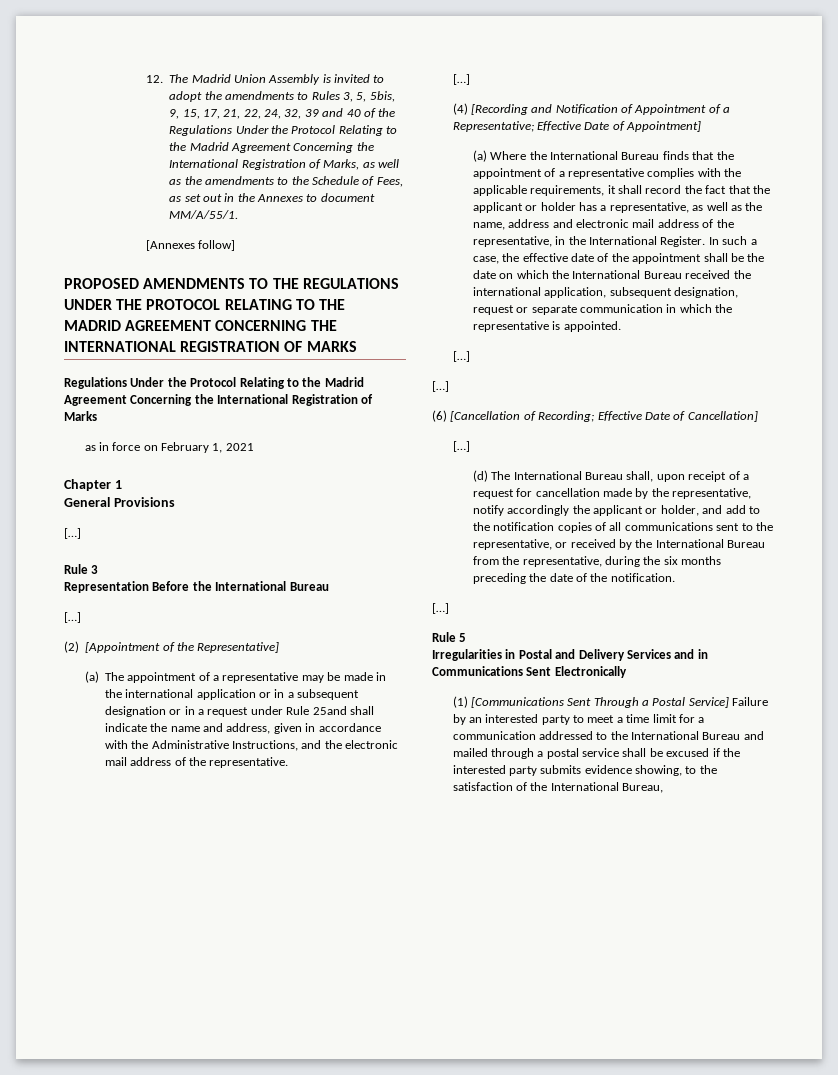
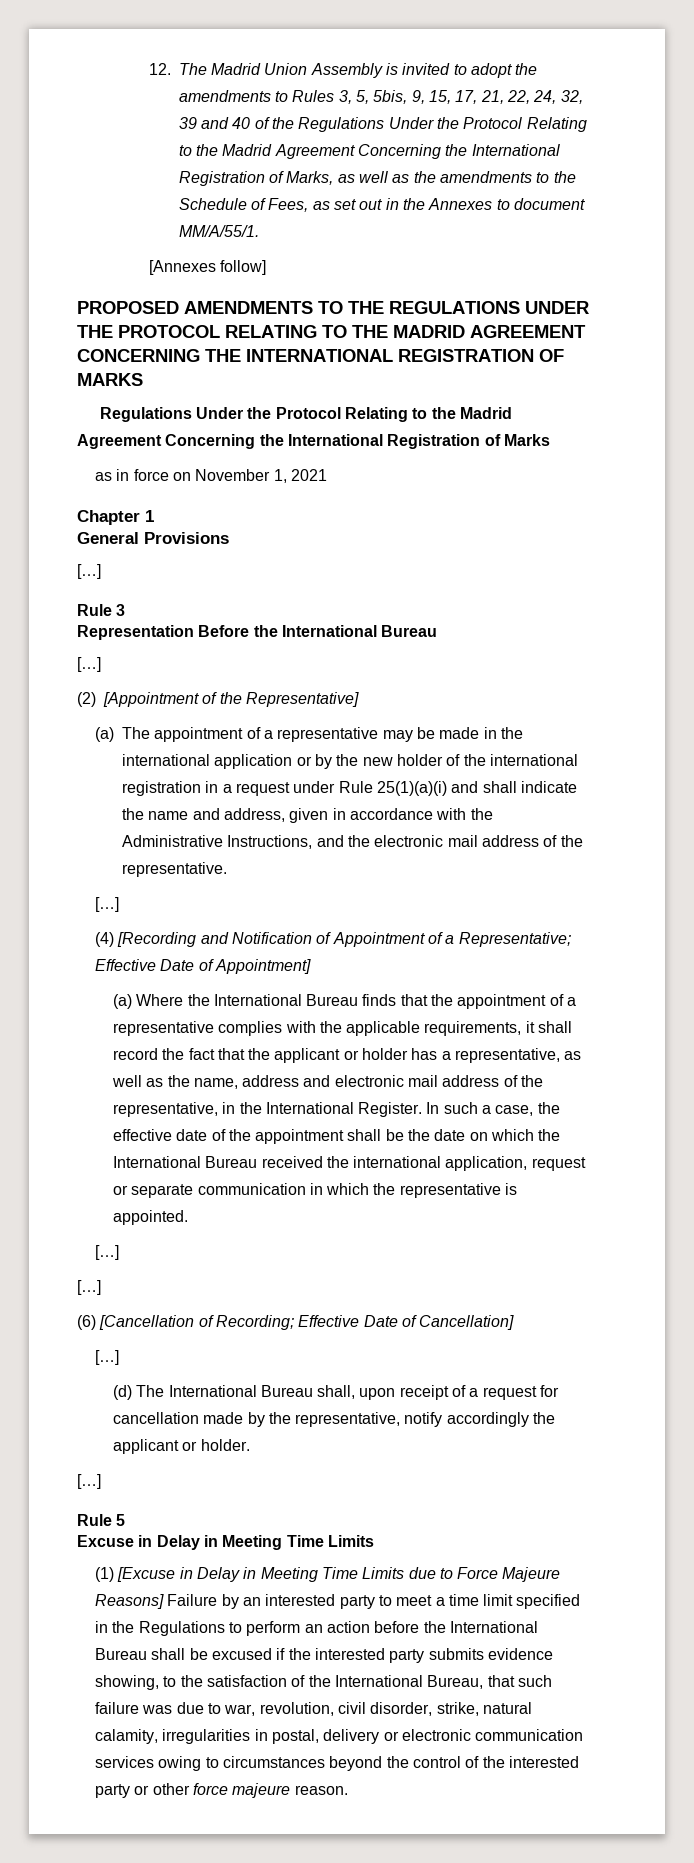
- as in force on February 1, 2021
+ as in force on November 1, 2021
- (a) The appointment of a representative may be made in the international application or in a subsequent designation or in a request under Rule 25and shall indicate the name and address, given in accordance with the Administrative Instructions, and the electronic mail address of the representative.
+ (a) The appointment of a representative may be made in the international application or by the new holder of the international registration in a request under Rule 25(1)(a)(i) and shall indicate the name and address, given in accordance with the Administrative Instructions, and the electronic mail address of the representative.
- In such a case, the effective date of the appointment shall be the date on which the International Bureau received the international application, subsequent designation, request or separate communication in which the representative is appointed.
+ In such a case, the effective date of the appointment shall be the date on which the International Bureau received the international application, request or separate communication in which the representative is appointed.
- (d) The International Bureau shall, upon receipt of a request for cancellation made by the representative, notify accordingly the applicant or holder, and add to the notification copies of all communications sent to the representative, or received by the International Bureau from the representative, during the six months preceding the date of the notification.
+ (d) The International Bureau shall, upon receipt of a request for cancellation made by the representative, notify accordingly the applicant or holder.
  […]
  Rule 5
- Irregularities in Postal and Delivery Services and in Communications Sent Electronically
- (1) [Communications Sent Through a Postal Service] Failure by an interested party to meet a time limit for a communication addressed to the International Bureau and mailed through a postal service shall be excused if the interested party submits evidence showing, to the satisfaction of the International Bureau,
+ Excuse in Delay in Meeting Time Limits
+ (1) [Excuse in Delay in Meeting Time Limits due to Force Majeure Reasons] Failure by an interested party to meet a time limit specified in the Regulations to perform an action before the International Bureau shall be excused if the interested party submits evidence showing, to the satisfaction of the International Bureau, that such failure was due to war, revolution, civil disorder, strike, natural calamity, irregularities in postal, delivery or electronic communication services owing to circumstances beyond the control of the interested party or other force majeure reason.

